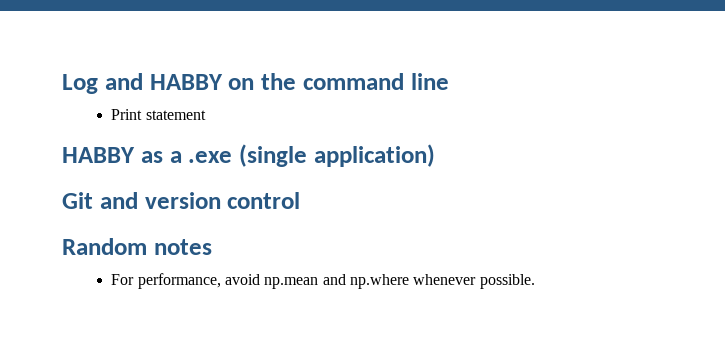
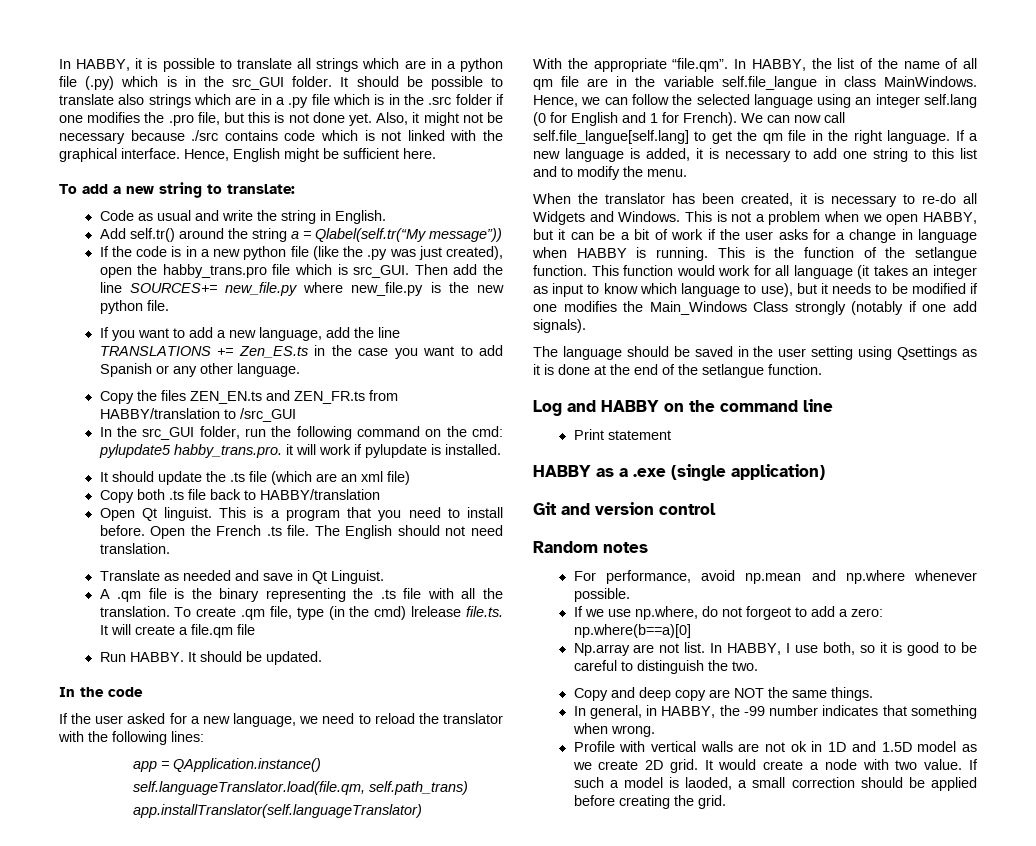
+ In HABBY, it is possible to translate all strings which are in a python file (.py) which is in the src_GUI folder. It should be possible to translate also strings which are in a .py file which is in the .src folder if one modifies the .pro file, but this is not done yet. Also, it might not be necessary because ./src contains code which is not linked with the graphical interface. Hence, English might be sufficient here.
+ To add a new string to translate:
+ Code as usual and write the string in English.
+ Add self.tr() around the string a = Qlabel(self.tr(“My message”))
+ If the code is in a new python file (like the .py was just created), open the habby_trans.pro file which is src_GUI. Then add the line SOURCES+= new_file.py where new_file.py is the new python file.
+ If you want to add a new language, add the line TRANSLATIONS += Zen_ES.ts in the case you want to add Spanish or any other language.
+ Copy the files ZEN_EN.ts and ZEN_FR.ts from HABBY/translation to /src_GUI
+ In the src_GUI folder, run the following command on the cmd: pylupdate5 habby_trans.pro. it will work if pylupdate is installed.
+ It should update the .ts file (which are an xml file)
+ Copy both .ts file back to HABBY/translation
+ Open Qt linguist. This is a program that you need to install before. Open the French .ts file. The English should not need translation.
+ Translate as needed and save in Qt Linguist.
+ A .qm file is the binary representing the .ts file with all the translation. To create .qm file, type (in the cmd) lrelease file.ts. It will create a file.qm file
+ Run HABBY. It should be updated.
+ In the code
+ If the user asked for a new language, we need to reload the translator with the following lines:
+ app = QApplication.instance()
+ self.languageTranslator.load(file.qm, self.path_trans)
+ app.installTranslator(self.languageTranslator)
+ With the appropriate “file.qm”. In HABBY, the list of the name of all qm file are in the variable self.file_langue in class MainWindows. Hence, we can follow the selected language using an integer self.lang (0 for English and 1 for French). We can now call self.file_langue[self.lang] to get the qm file in the right language. If a new language is added, it is necessary to add one string to this list and to modify the menu.
+ When the translator has been created, it is necessary to re-do all Widgets and Windows. This is not a problem when we open HABBY, but it can be a bit of work if the user asks for a change in language when HABBY is running. This is the function of the setlangue function. This function would work for all language (it takes an integer as input to know which language to use), but it needs to be modified if one modifies the Main_Windows Class strongly (notably if one add signals).
+ The language should be saved in the user setting using Qsettings as it is done at the end of the setlangue function.
+ If we use np.where, do not forgeot to add a zero: np.where(b==a)[0]
+ Np.array are not list. In HABBY, I use both, so it is good to be careful to distinguish the two.
+ Copy and deep copy are NOT the same things.
+ In general, in HABBY, the -99 number indicates that something when wrong.
+ Profile with vertical walls are not ok in 1D and 1.5D model as we create 2D grid. It would create a node with two value. If such a model is laoded, a small correction should be applied before creating the grid.

